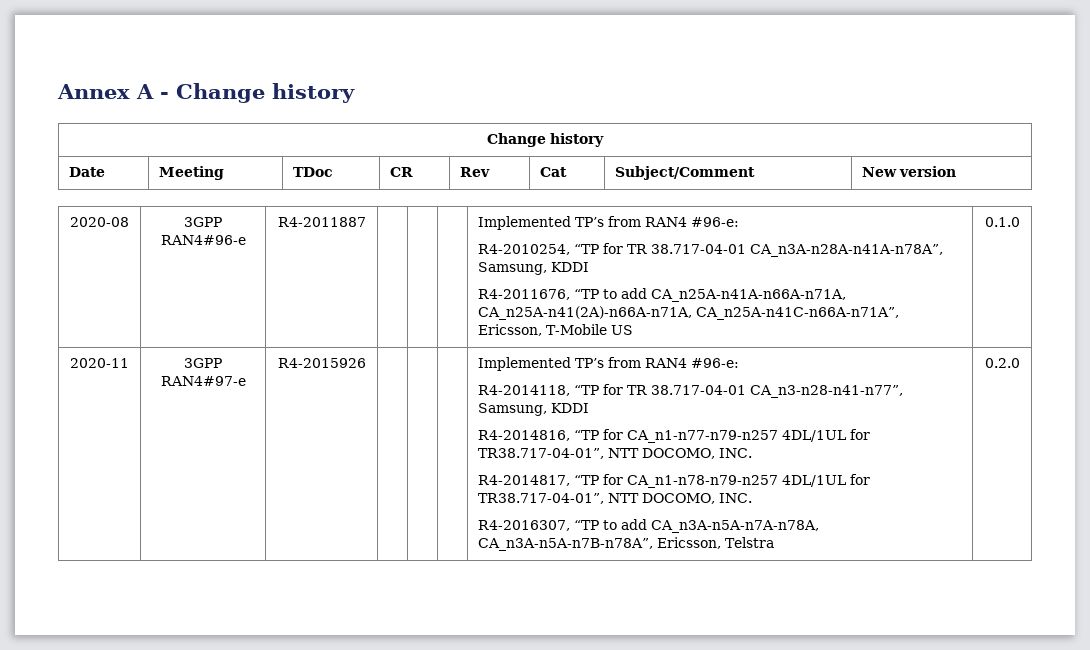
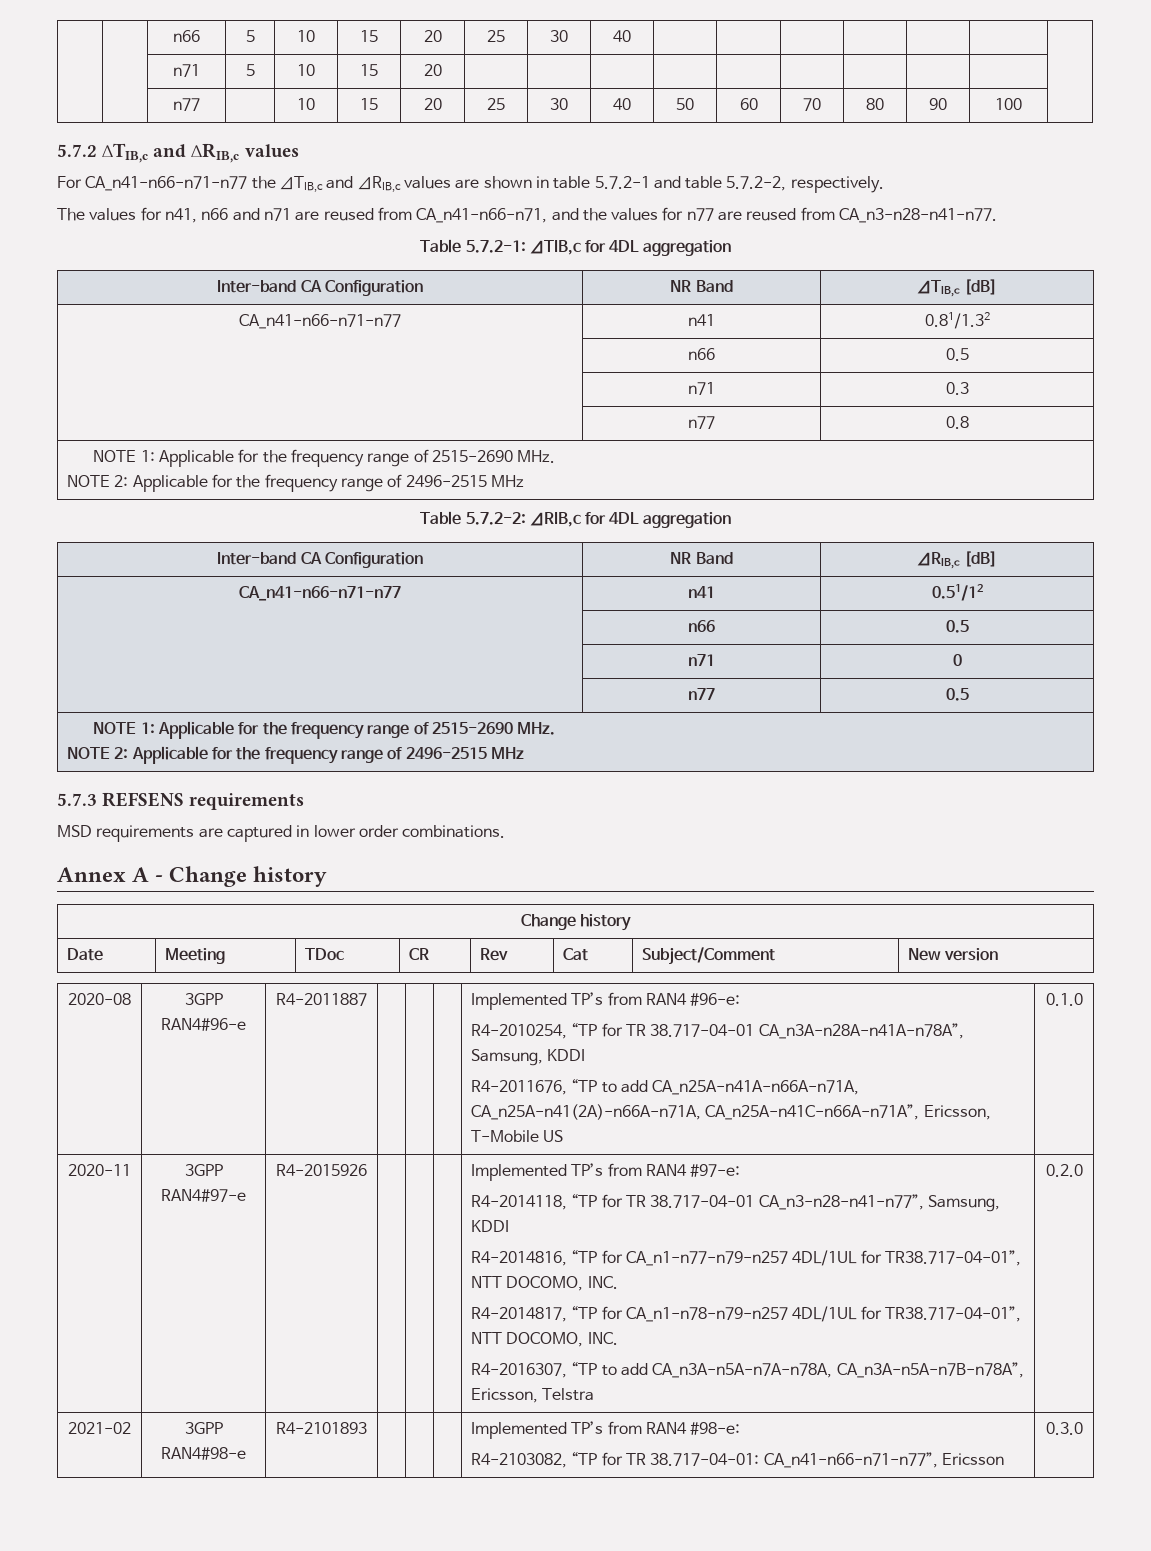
+ | | n66 | 5 | 10 | 15 | 20 | 25 | 30 | 40 | | | | | | |
+ | | n71 | 5 | 10 | 15 | 20 | | | | | | | | | |
+ | | n77 | | 10 | 15 | 20 | 25 | 30 | 40 | 50 | 60 | 70 | 80 | 90 | 100 |
+ 5.7.2 ∆TIB,c and ∆RIB,c values
+ For CA_n41-n66-n71-n77 the ΔTIB,c and ΔRIB,c values are shown in table 5.7.2-1 and table 5.7.2-2, respectively.
+ The values for n41, n66 and n71 are reused from CA_n41-n66-n71, and the values for n77 are reused from CA_n3-n28-n41-n77.
+ Table 5.7.2-1: ΔTIB,c for 4DL aggregation
+ Inter-band CA Configuration | NR Band | ΔTIB,c [dB]
+ CA_n41-n66-n71-n77 | n41 | 0.81/1.32
+ | n66 | 0.5
+ | n71 | 0.3
+ | n77 | 0.8
+ NOTE 1: Applicable for the frequency range of 2515-2690 MHz.
+ NOTE 2: Applicable for the frequency range of 2496-2515 MHz
+ Table 5.7.2-2: ΔRIB,c for 4DL aggregation
+ Inter-band CA Configuration | NR Band | ΔRIB,c [dB]
+ CA_n41-n66-n71-n77 | n41 | 0.51/12
+ | n66 | 0.5
+ | n71 | 0
+ | n77 | 0.5
+ NOTE 1: Applicable for the frequency range of 2515-2690 MHz.
+ NOTE 2: Applicable for the frequency range of 2496-2515 MHz
+ 5.7.3 REFSENS requirements
+ MSD requirements are captured in lower order combinations.
- R4-2015926 | | | | Implemented TP’s from RAN4 #96-e:
+ R4-2015926 | | | | Implemented TP’s from RAN4 #97-e:
+ 2021-02 | 3GPP RAN4#98-e | R4-2101893 | | | | Implemented TP’s from RAN4 #98-e:
+ R4-2103082, “TP for TR 38.717-04-01: CA_n41-n66-n71-n77”, Ericsson | 0.3.0

